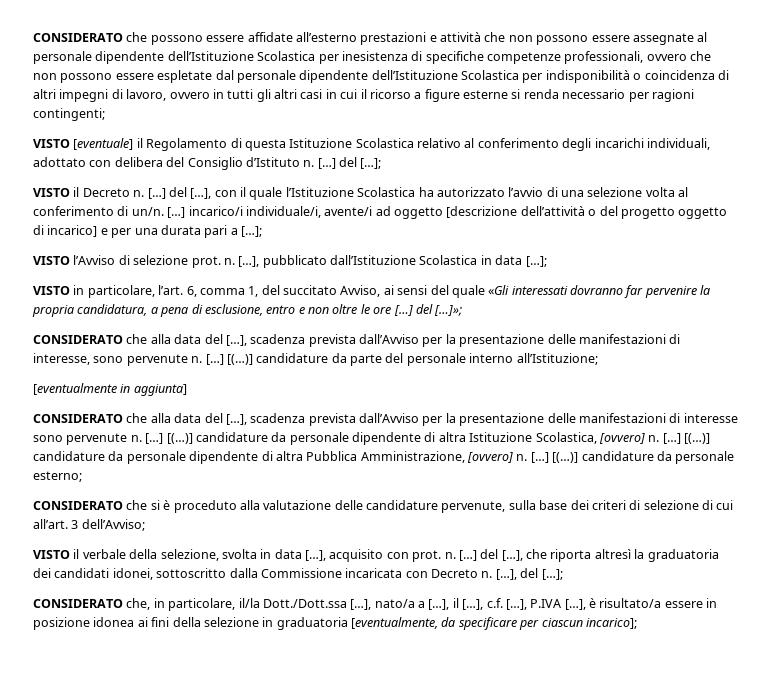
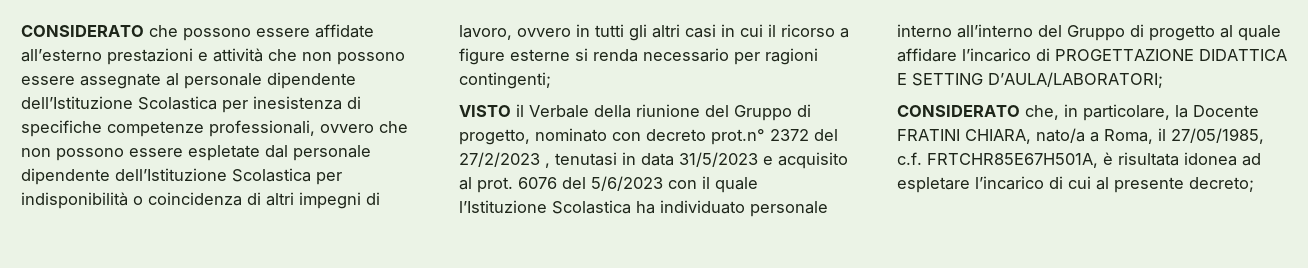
- VISTO [eventuale] il Regolamento di questa Istituzione Scolastica relativo al conferimento degli incarichi individuali, adottato con delibera del Consiglio d’Istituto n. […] del […];
- VISTO il Decreto n. […] del […], con il quale l’Istituzione Scolastica ha autorizzato l’avvio di una selezione volta al conferimento di un/n. […] incarico/i individuale/i, avente/i ad oggetto [descrizione dell’attività o del progetto oggetto di incarico] e per una durata pari a […];
- VISTO l’Avviso di selezione prot. n. […], pubblicato dall’Istituzione Scolastica in data […];
- VISTO in particolare, l’art. 6, comma 1, del succitato Avviso, ai sensi del quale «Gli interessati dovranno far pervenire la propria candidatura, a pena di esclusione, entro e non oltre le ore […] del […]»;
- CONSIDERATO che alla data del […], scadenza prevista dall’Avviso per la presentazione delle manifestazioni di interesse, sono pervenute n. […] [(…)] candidature da parte del personale interno all’Istituzione;
- [eventualmente in aggiunta]
- CONSIDERATO che alla data del […], scadenza prevista dall’Avviso per la presentazione delle manifestazioni di interesse sono pervenute n. […] [(…)] candidature da personale dipendente di altra Istituzione Scolastica, [ovvero] n. […] [(…)] candidature da personale dipendente di altra Pubblica Amministrazione, [ovvero] n. […] [(…)] candidature da personale esterno;
- CONSIDERATO che si è proceduto alla valutazione delle candidature pervenute, sulla base dei criteri di selezione di cui all’art. 3 dell’Avviso;
- VISTO il verbale della selezione, svolta in data […], acquisito con prot. n. […] del […], che riporta altresì la graduatoria dei candidati idonei, sottoscritto dalla Commissione incaricata con Decreto n. […], del […];
- CONSIDERATO che, in particolare, il/la Dott./Dott.ssa […], nato/a a […], il […], c.f. […], P.IVA […], è risultato/a essere in posizione idonea ai fini della selezione in graduatoria [eventualmente, da specificare per ciascun incarico];
+ VISTO il Verbale della riunione del Gruppo di progetto, nominato con decreto prot.n° 2372 del 27/2/2023 , tenutasi in data 31/5/2023 e acquisito al prot. 6076 del 5/6/2023 con il quale l’Istituzione Scolastica ha individuato personale interno all’interno del Gruppo di progetto al quale affidare l’incarico di PROGETTAZIONE DIDATTICA E SETTING D’AULA/LABORATORI;
+ CONSIDERATO che, in particolare, la Docente FRATINI CHIARA, nato/a a Roma, il 27/05/1985, c.f. FRTCHR85E67H501A, è risultata idonea ad espletare l’incarico di cui al presente decreto;

